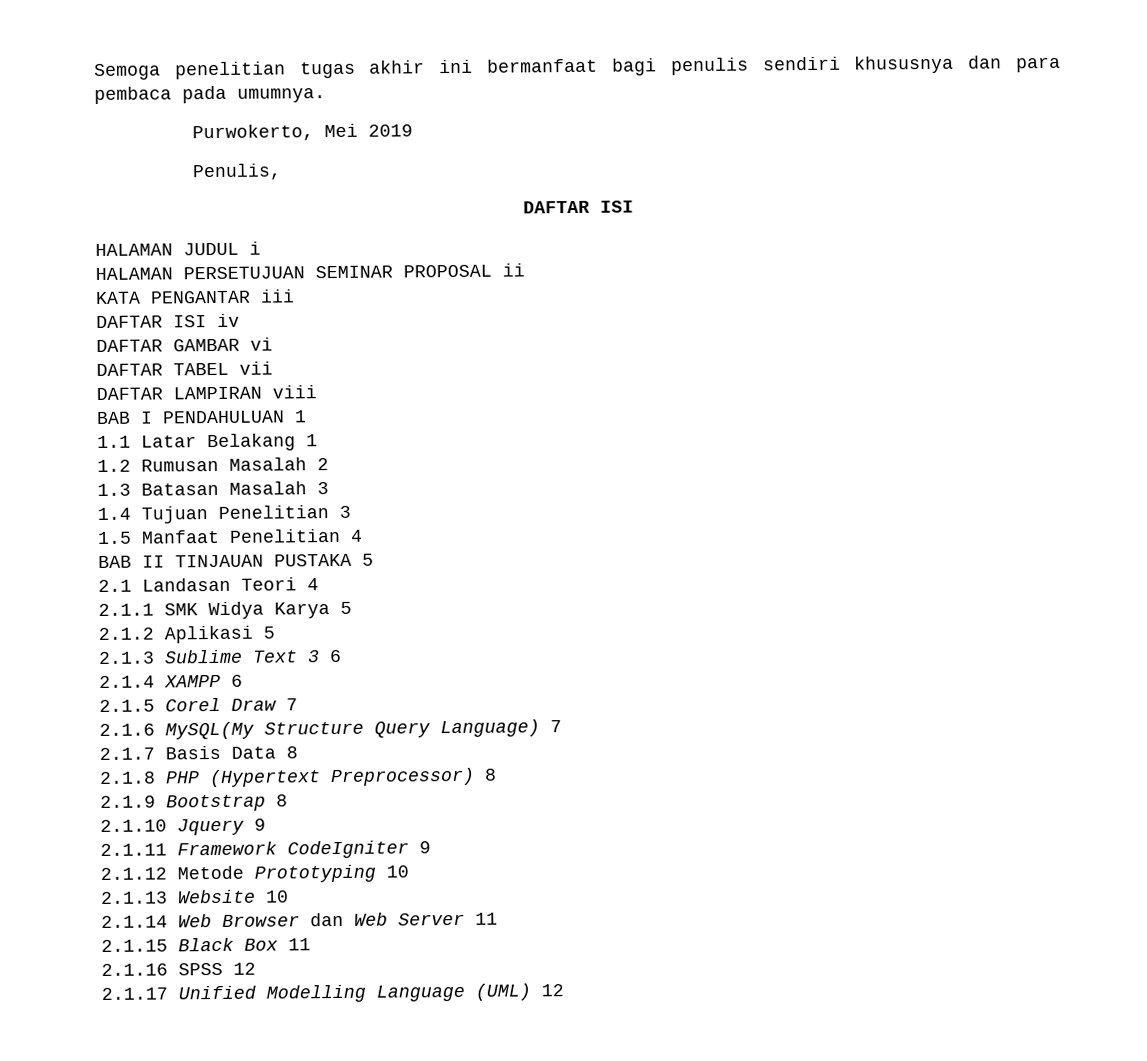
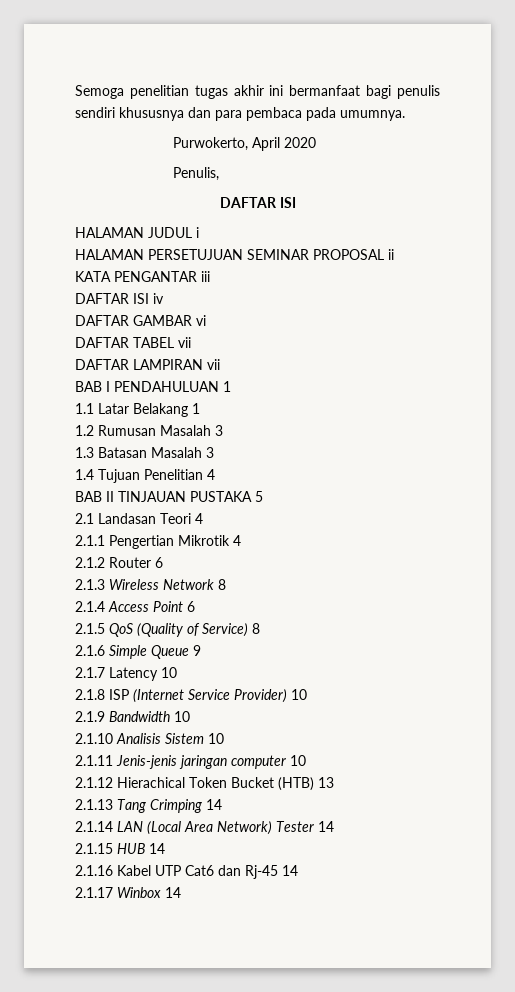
- Purwokerto, Mei 2019
+ Purwokerto, April 2020
- DAFTAR LAMPIRAN viii
+ DAFTAR LAMPIRAN vii
- 1.2 Rumusan Masalah 2
+ 1.2 Rumusan Masalah 3
- 1.4 Tujuan Penelitian 3
- 1.5 Manfaat Penelitian 4
+ 1.4 Tujuan Penelitian 4
- 2.1.1 SMK Widya Karya 5
+ 2.1.1 Pengertian Mikrotik 4
- 2.1.2 Aplikasi 5
+ 2.1.2 Router 6
- 2.1.3 Sublime Text 3 6
+ 2.1.3 Wireless Network 8
- 2.1.4 XAMPP 6
+ 2.1.4 Access Point 6
- 2.1.5 Corel Draw 7
- 2.1.6 MySQL(My Structure Query Language) 7
- 2.1.7 Basis Data 8
- 2.1.8 PHP (Hypertext Preprocessor) 8
+ 2.1.5 QoS (Quality of Service) 8
+ 2.1.6 Simple Queue 9
+ 2.1.7 Latency 10
+ 2.1.8 ISP (Internet Service Provider) 10
- 2.1.9 Bootstrap 8
+ 2.1.9 Bandwidth 10
- 2.1.10 Jquery 9
- 2.1.11 Framework CodeIgniter 9
- 2.1.12 Metode Prototyping 10
- 2.1.13 Website 10
- 2.1.14 Web Browser dan Web Server 11
- 2.1.15 Black Box 11
- 2.1.16 SPSS 12
- 2.1.17 Unified Modelling Language (UML) 12
+ 2.1.10 Analisis Sistem 10
+ 2.1.11 Jenis-jenis jaringan computer 10
+ 2.1.12 Hierachical Token Bucket (HTB) 13
+ 2.1.13 Tang Crimping 14
+ 2.1.14 LAN (Local Area Network) Tester 14
+ 2.1.15 HUB 14
+ 2.1.16 Kabel UTP Cat6 dan Rj-45 14
+ 2.1.17 Winbox 14

